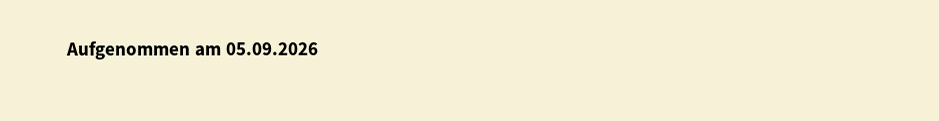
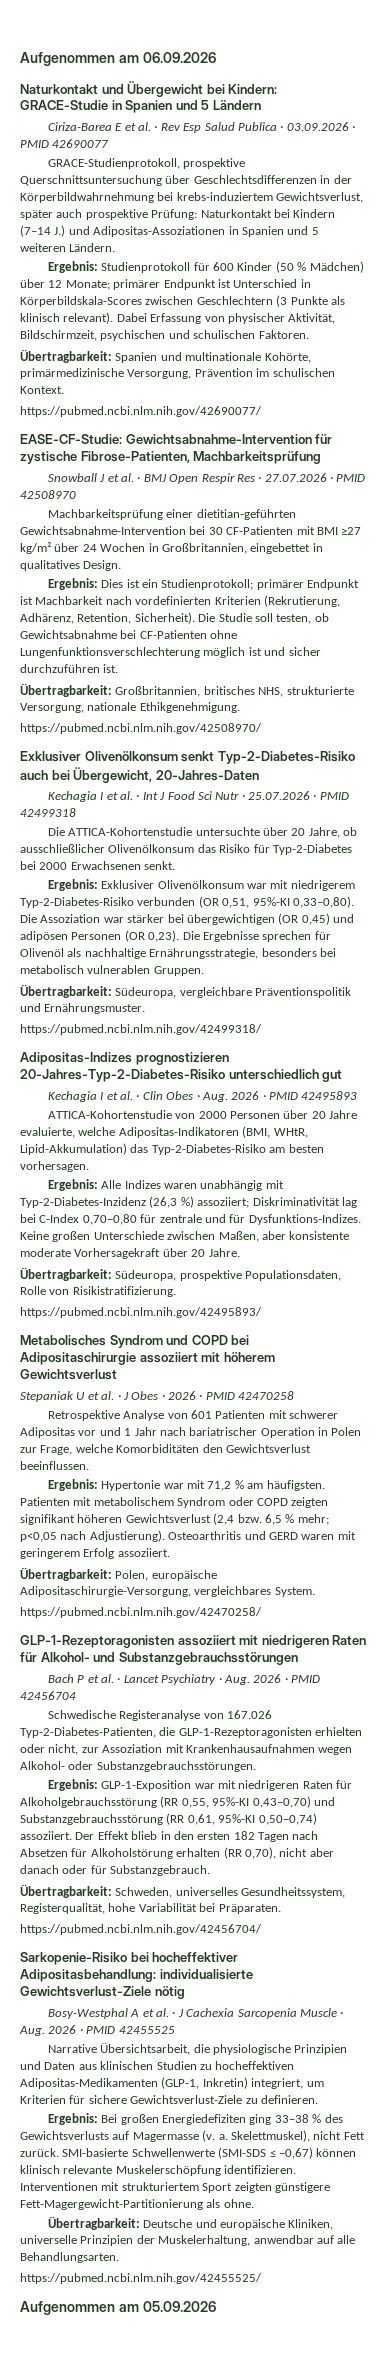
+ Aufgenommen am 06.09.2026
+ Naturkontakt und Übergewicht bei Kindern: GRACE-Studie in Spanien und 5 Ländern
+ Ciriza-Barea E et al. · Rev Esp Salud Publica · 03.09.2026 · PMID 42690077
+ GRACE-Studienprotokoll, prospektive Querschnittsuntersuchung über Geschlechtsdifferenzen in der Körperbildwahrnehmung bei krebs-induziertem Gewichtsverlust, später auch prospektive Prüfung: Naturkontakt bei Kindern (7–14 J.) und Adipositas-Assoziationen in Spanien und 5 weiteren Ländern.
+ Ergebnis: Studienprotokoll für 600 Kinder (50 % Mädchen) über 12 Monate; primärer Endpunkt ist Unterschied in Körperbildskala-Scores zwischen Geschlechtern (3 Punkte als klinisch relevant). Dabei Erfassung von physischer Aktivität, Bildschirmzeit, psychischen und schulischen Faktoren.
+ Übertragbarkeit: Spanien und multinationale Kohörte, primärmedizinische Versorgung, Prävention im schulischen Kontext.
+ https://pubmed.ncbi.nlm.nih.gov/42690077/
+ EASE-CF-Studie: Gewichtsabnahme-Intervention für zystische Fibrose-Patienten, Machbarkeitsprüfung
+ Snowball J et al. · BMJ Open Respir Res · 27.07.2026 · PMID 42508970
+ Machbarkeitsprüfung einer dietitian-geführten Gewichtsabnahme-Intervention bei 30 CF-Patienten mit BMI ≥27 kg/m² über 24 Wochen in Großbritannien, eingebettet in qualitatives Design.
+ Ergebnis: Dies ist ein Studienprotokoll; primärer Endpunkt ist Machbarkeit nach vordefinierten Kriterien (Rekrutierung, Adhärenz, Retention, Sicherheit). Die Studie soll testen, ob Gewichtsabnahme bei CF-Patienten ohne Lungenfunktionsverschlechterung möglich ist und sicher durchzuführen ist.
+ Übertragbarkeit: Großbritannien, britisches NHS, strukturierte Versorgung, nationale Ethikgenehmigung.
+ https://pubmed.ncbi.nlm.nih.gov/42508970/
+ Exklusiver Olivenölkonsum senkt Typ-2-Diabetes-Risiko auch bei Übergewicht, 20-Jahres-Daten
+ Kechagia I et al. · Int J Food Sci Nutr · 25.07.2026 · PMID 42499318
+ Die ATTICA-Kohortenstudie untersuchte über 20 Jahre, ob ausschließlicher Olivenölkonsum das Risiko für Typ-2-Diabetes bei 2000 Erwachsenen senkt.
+ Ergebnis: Exklusiver Olivenölkonsum war mit niedrigerem Typ-2-Diabetes-Risiko verbunden (OR 0,51, 95%-KI 0,33–0,80). Die Assoziation war stärker bei übergewichtigen (OR 0,45) und adipösen Personen (OR 0,23). Die Ergebnisse sprechen für Olivenöl als nachhaltige Ernährungsstrategie, besonders bei metabolisch vulnerablen Gruppen.
+ Übertragbarkeit: Südeuropa, vergleichbare Präventionspolitik und Ernährungsmuster.
+ https://pubmed.ncbi.nlm.nih.gov/42499318/
+ Adipositas-Indizes prognostizieren 20-Jahres-Typ-2-Diabetes-Risiko unterschiedlich gut
+ Kechagia I et al. · Clin Obes · Aug. 2026 · PMID 42495893
+ ATTICA-Kohortenstudie von 2000 Personen über 20 Jahre evaluierte, welche Adipositas-Indikatoren (BMI, WHtR, Lipid-Akkumulation) das Typ-2-Diabetes-Risiko am besten vorhersagen.
+ Ergebnis: Alle Indizes waren unabhängig mit Typ-2-Diabetes-Inzidenz (26,3 %) assoziiert; Diskriminativität lag bei C-Index 0,70–0,80 für zentrale und für Dysfunktions-Indizes. Keine großen Unterschiede zwischen Maßen, aber konsistente moderate Vorhersagekraft über 20 Jahre.
+ Übertragbarkeit: Südeuropa, prospektive Populationsdaten, Rolle von Risikistratifizierung.
+ https://pubmed.ncbi.nlm.nih.gov/42495893/
+ Metabolisches Syndrom und COPD bei Adipositaschirurgie assoziiert mit höherem Gewichtsverlust
+ Stepaniak U et al. · J Obes · 2026 · PMID 42470258
+ Retrospektive Analyse von 601 Patienten mit schwerer Adipositas vor und 1 Jahr nach bariatrischer Operation in Polen zur Frage, welche Komorbiditäten den Gewichtsverlust beeinflussen.
+ Ergebnis: Hypertonie war mit 71,2 % am häufigsten. Patienten mit metabolischem Syndrom oder COPD zeigten signifikant höheren Gewichtsverlust (2,4 bzw. 6,5 % mehr; p<0,05 nach Adjustierung). Osteoarthritis und GERD waren mit geringerem Erfolg assoziiert.
+ Übertragbarkeit: Polen, europäische Adipositaschirurgie-Versorgung, vergleichbares System.
+ https://pubmed.ncbi.nlm.nih.gov/42470258/
+ GLP-1-Rezeptoragonisten assoziiert mit niedrigeren Raten für Alkohol- und Substanzgebrauchsstörungen
+ Bach P et al. · Lancet Psychiatry · Aug. 2026 · PMID 42456704
+ Schwedische Registeranalyse von 167.026 Typ-2-Diabetes-Patienten, die GLP-1-Rezeptoragonisten erhielten oder nicht, zur Assoziation mit Krankenhausaufnahmen wegen Alkohol- oder Substanzgebrauchsstörungen.
+ Ergebnis: GLP-1-Exposition war mit niedrigeren Raten für Alkoholgebrauchsstörung (RR 0,55, 95%-KI 0,43–0,70) und Substanzgebrauchsstörung (RR 0,61, 95%-KI 0,50–0,74) assoziiert. Der Effekt blieb in den ersten 182 Tagen nach Absetzen für Alkoholstörung erhalten (RR 0,70), nicht aber danach oder für Substanzgebrauch.
+ Übertragbarkeit: Schweden, universelles Gesundheitssystem, Registerqualität, hohe Variabilität bei Präparaten.
+ https://pubmed.ncbi.nlm.nih.gov/42456704/
+ Sarkopenie-Risiko bei hocheffektiver Adipositasbehandlung: individualisierte Gewichtsverlust-Ziele nötig
+ Bosy-Westphal A et al. · J Cachexia Sarcopenia Muscle · Aug. 2026 · PMID 42455525
+ Narrative Übersichtsarbeit, die physiologische Prinzipien und Daten aus klinischen Studien zu hocheffektiven Adipositas-Medikamenten (GLP-1, Inkretin) integriert, um Kriterien für sichere Gewichtsverlust-Ziele zu definieren.
+ Ergebnis: Bei großen Energiedefiziten ging 33–38 % des Gewichtsverlusts auf Magermasse (v. a. Skelettmuskel), nicht Fett zurück. SMI-basierte Schwellenwerte (SMI-SDS ≤ −0,67) können klinisch relevante Muskelerschöpfung identifizieren. Interventionen mit strukturiertem Sport zeigten günstigere Fett-Magergewicht-Partitionierung als ohne.
+ Übertragbarkeit: Deutsche und europäische Kliniken, universelle Prinzipien der Muskelerhaltung, anwendbar auf alle Behandlungsarten.
+ https://pubmed.ncbi.nlm.nih.gov/42455525/

